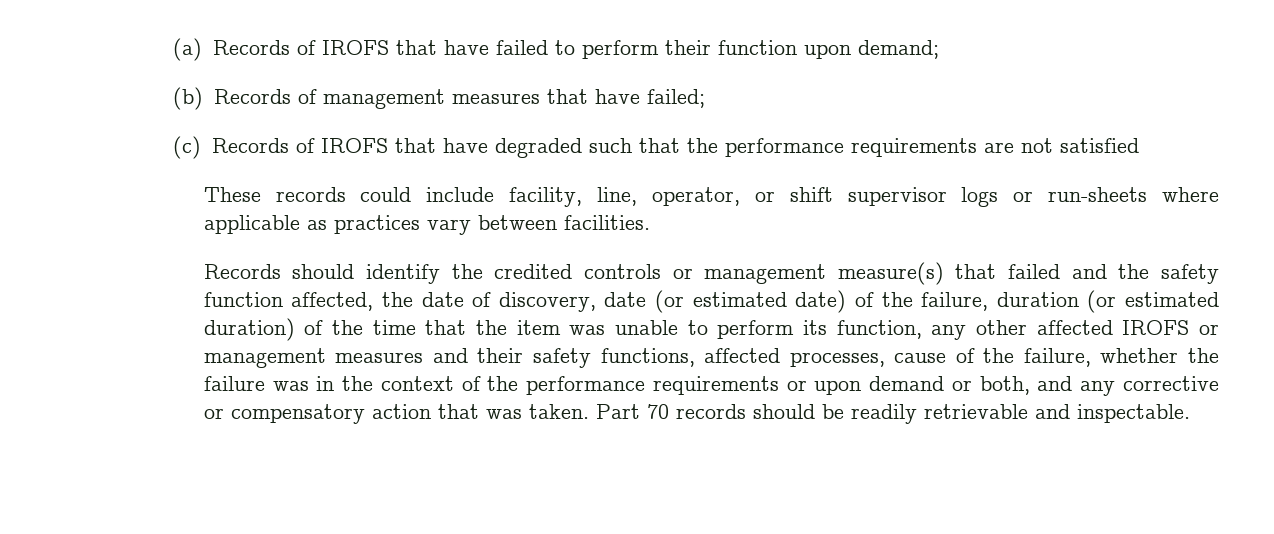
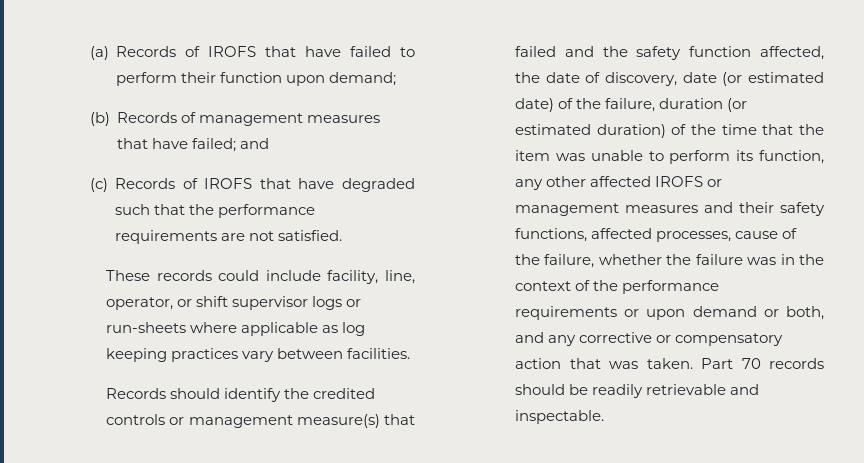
- (b) Records of management measures that have failed;
+ (b) Records of management measures that have failed; and
- (c) Records of IROFS that have degraded such that the performance requirements are not satisfied
+ (c) Records of IROFS that have degraded such that the performance requirements are not satisfied.
- These records could include facility, line, operator, or shift supervisor logs or run-sheets where applicable as practices vary between facilities.
+ These records could include facility, line, operator, or shift supervisor logs or run-sheets where applicable as log keeping practices vary between facilities.

